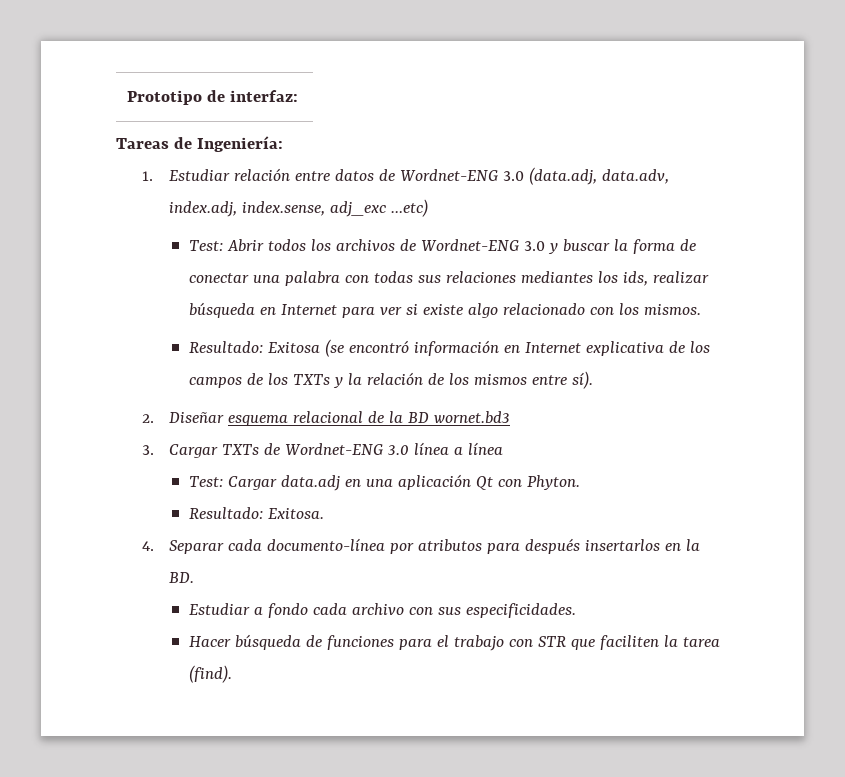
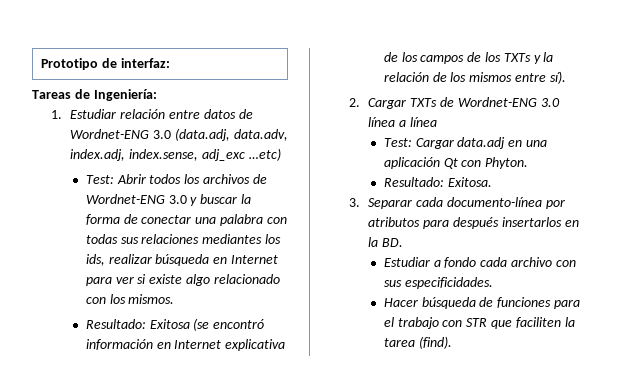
- 2. Diseñar esquema relacional de la BD wornet.bd3
- 3. Cargar TXTs de Wordnet-ENG 3.0 línea a línea
+ 2. Cargar TXTs de Wordnet-ENG 3.0 línea a línea
- 4. Separar cada documento-línea por atributos para después insertarlos en la BD.
+ 3. Separar cada documento-línea por atributos para después insertarlos en la BD.

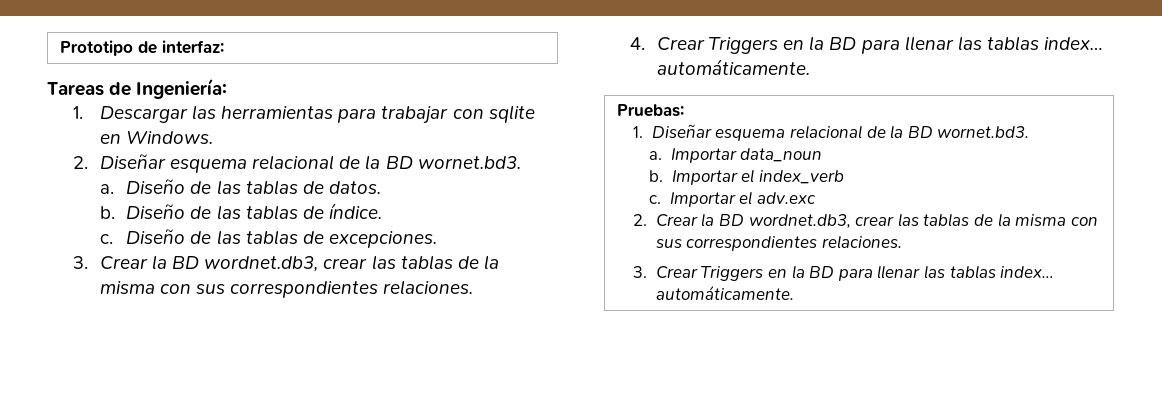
- 1. Estudiar relación entre datos de Wordnet-ENG 3.0 (data.adj, data.adv, index.adj, index.sense, adj_exc …etc)
- Test: Abrir todos los archivos de Wordnet-ENG 3.0 y buscar la forma de conectar una palabra con todas sus relaciones mediantes los ids, realizar búsqueda en Internet para ver si existe algo relacionado con los mismos.
- Resultado: Exitosa (se encontró información en Internet explicativa de los campos de los TXTs y la relación de los mismos entre sí).
- 2. Cargar TXTs de Wordnet-ENG 3.0 línea a línea
- Test: Cargar data.adj en una aplicación Qt con Phyton.
- Resultado: Exitosa.
- 3. Separar cada documento-línea por atributos para después insertarlos en la BD.
- Estudiar a fondo cada archivo con sus especificidades.
- Hacer búsqueda de funciones para el trabajo con STR que faciliten la tarea (find).
+ 1. Descargar las herramientas para trabajar con sqlite en Windows.
+ 2. Diseñar esquema relacional de la BD wornet.bd3.
+ a. Diseño de las tablas de datos.
+ b. Diseño de las tablas de índice.
+ c. Diseño de las tablas de excepciones.
+ 3. Crear la BD wordnet.db3, crear las tablas de la misma con sus correspondientes relaciones.
+ 4. Crear Triggers en la BD para llenar las tablas index… automáticamente.
+ Pruebas:
+ 1. Diseñar esquema relacional de la BD wornet.bd3.
+ a. Importar data_noun
+ b. Importar el index_verb
+ c. Importar el adv.exc
+ 2. Crear la BD wordnet.db3, crear las tablas de la misma con sus correspondientes relaciones.
+ 3. Crear Triggers en la BD para llenar las tablas index… automáticamente.

